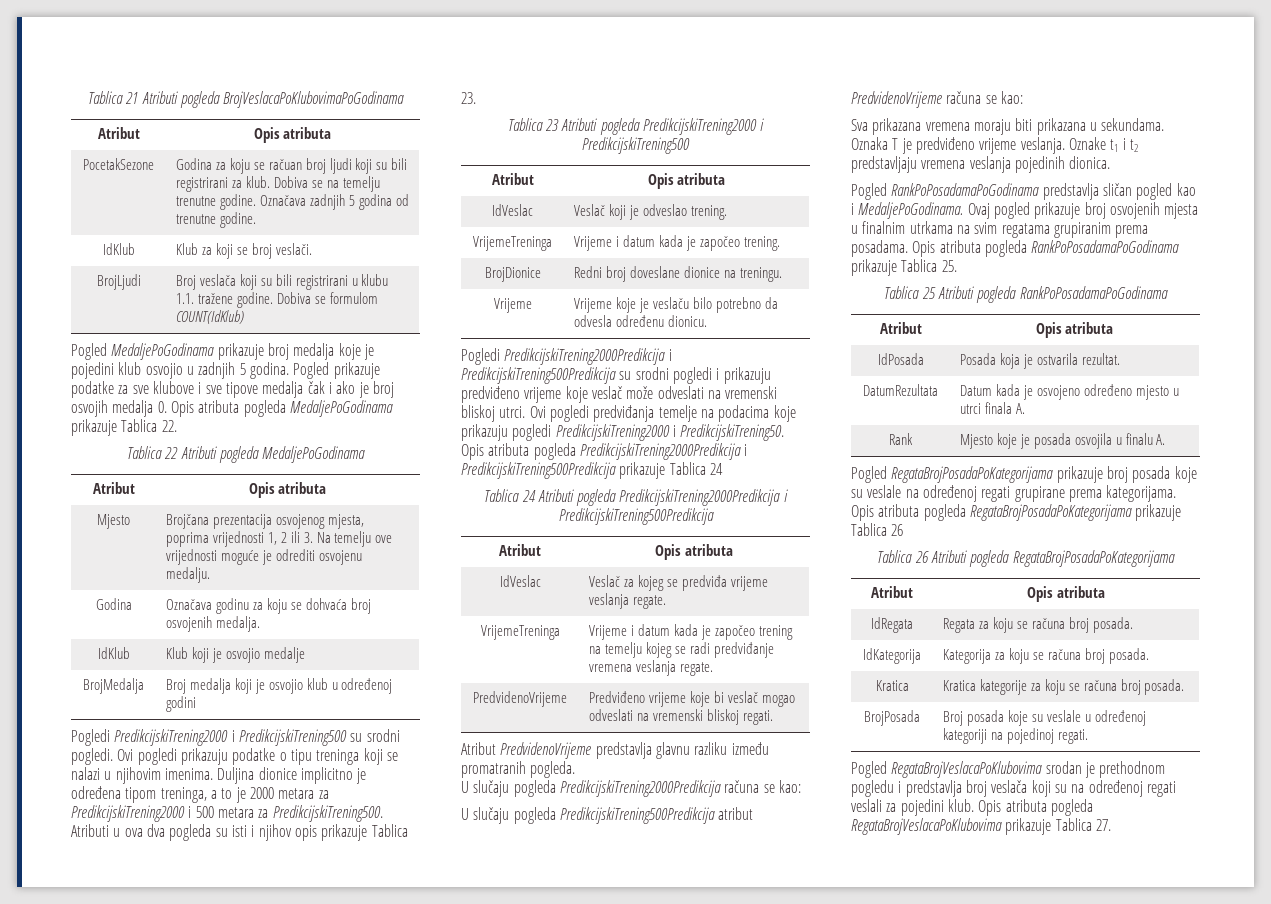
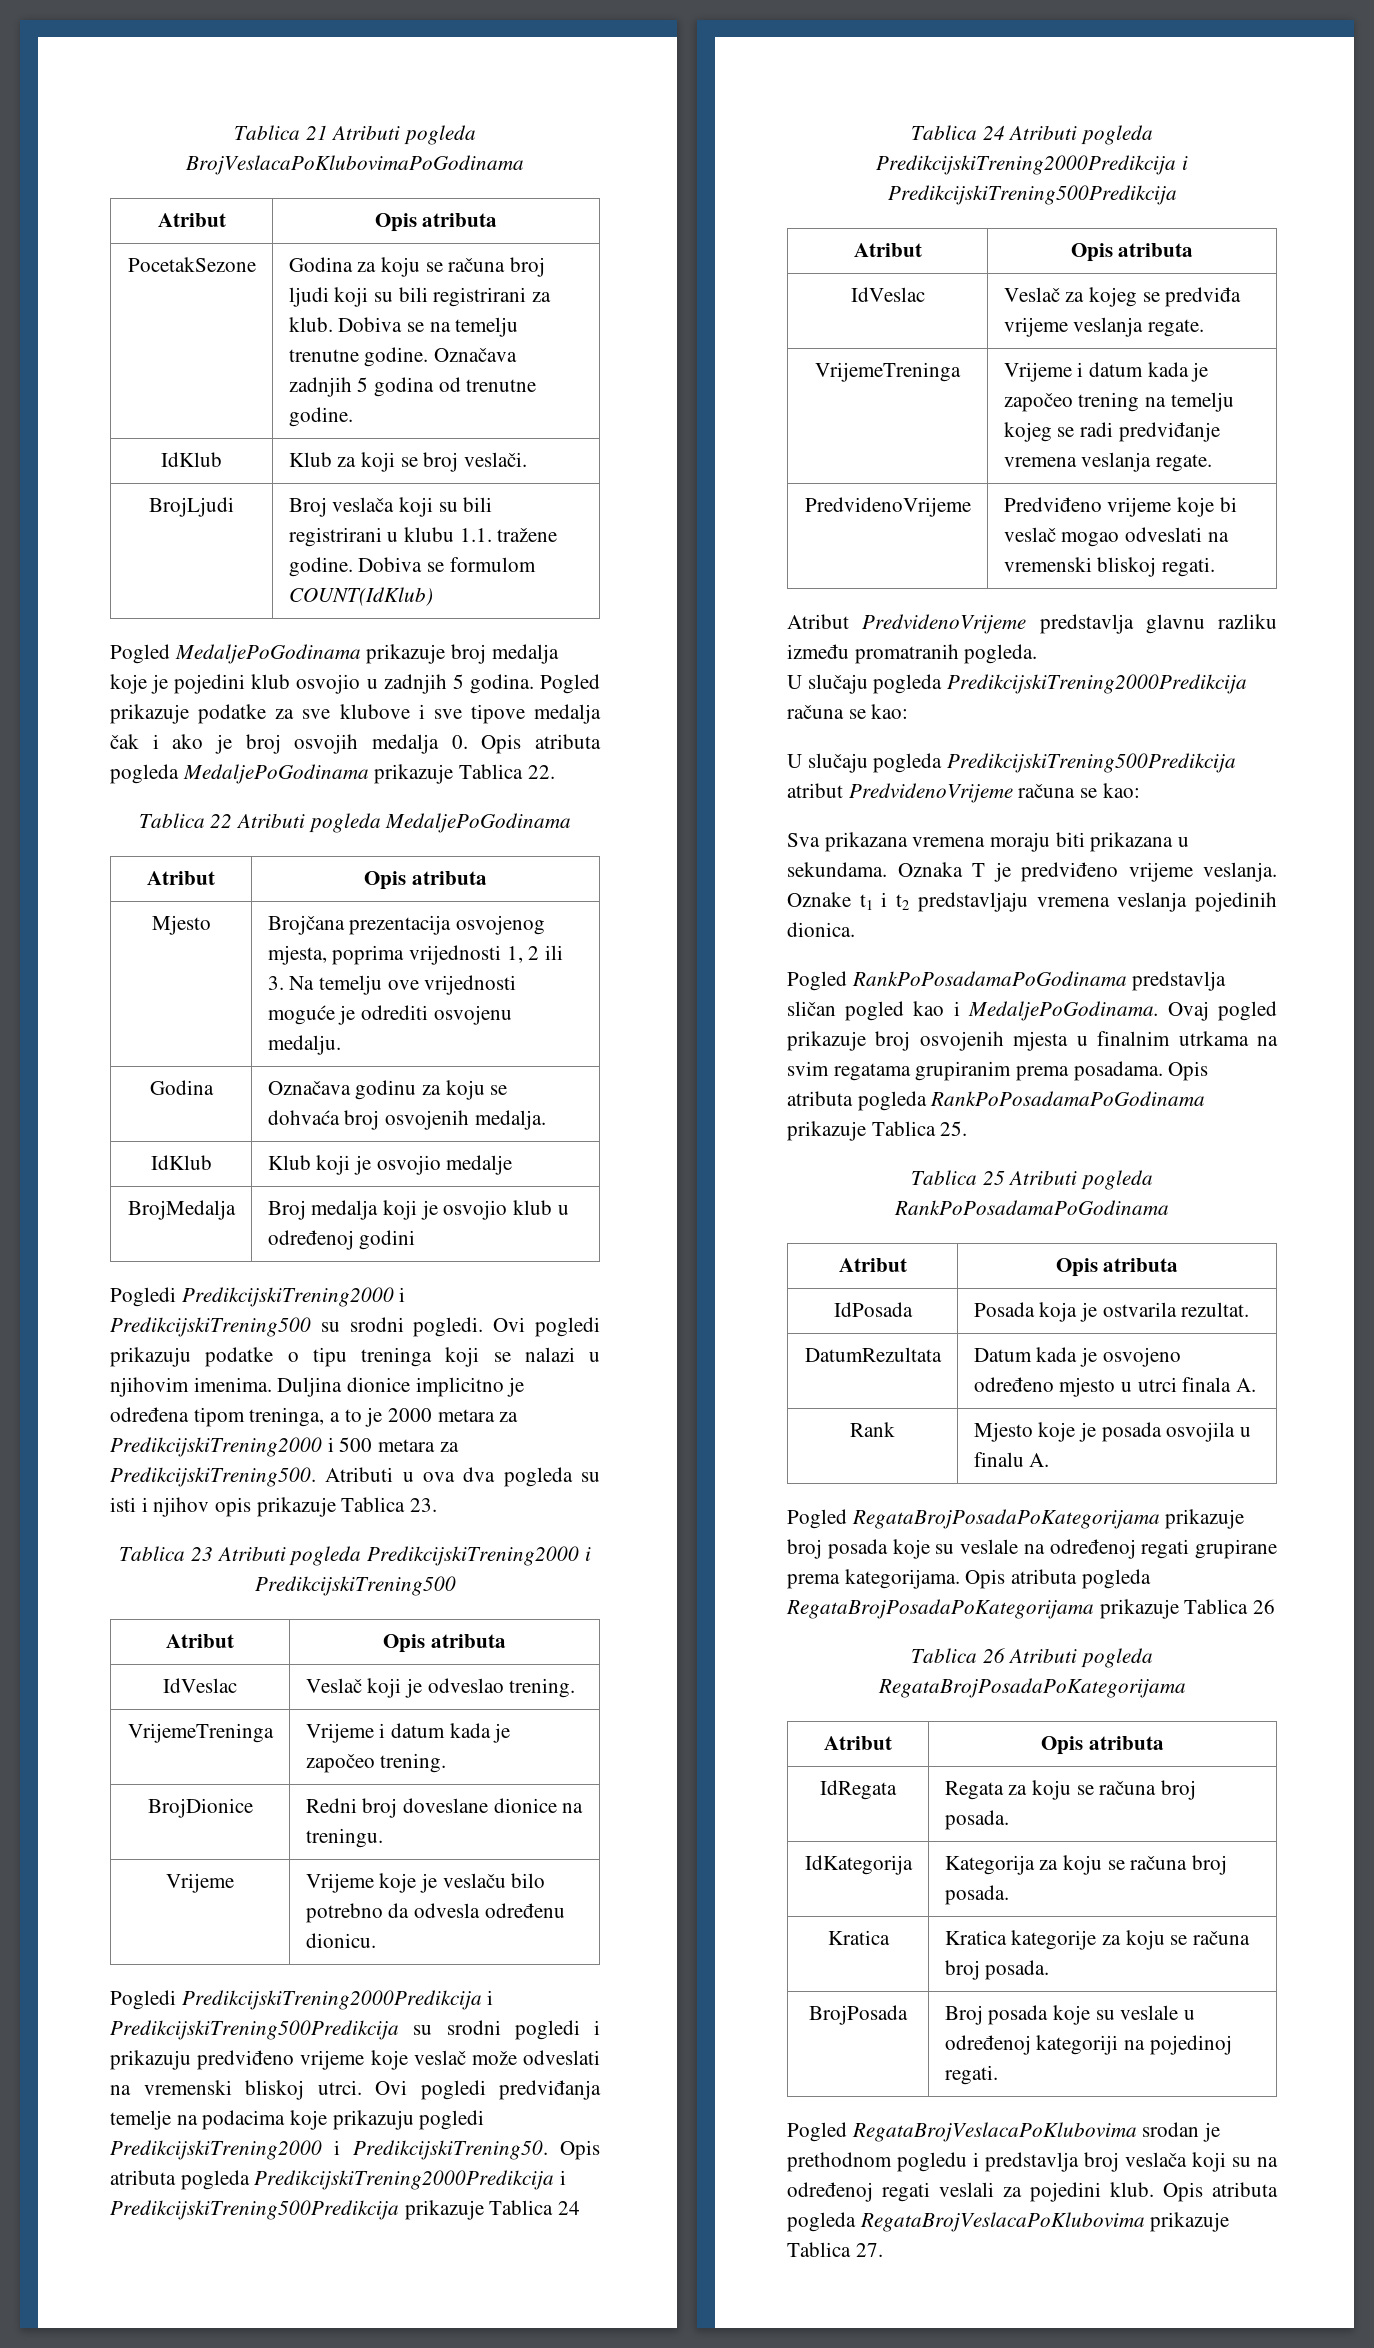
- PocetakSezone | Godina za koju se račuan broj ljudi koji su bili registrirani za klub. Dobiva se na temelju trenutne godine. Označava zadnjih 5 godina od trenutne godine.
+ PocetakSezone | Godina za koju se računa broj ljudi koji su bili registrirani za klub. Dobiva se na temelju trenutne godine. Označava zadnjih 5 godina od trenutne godine.

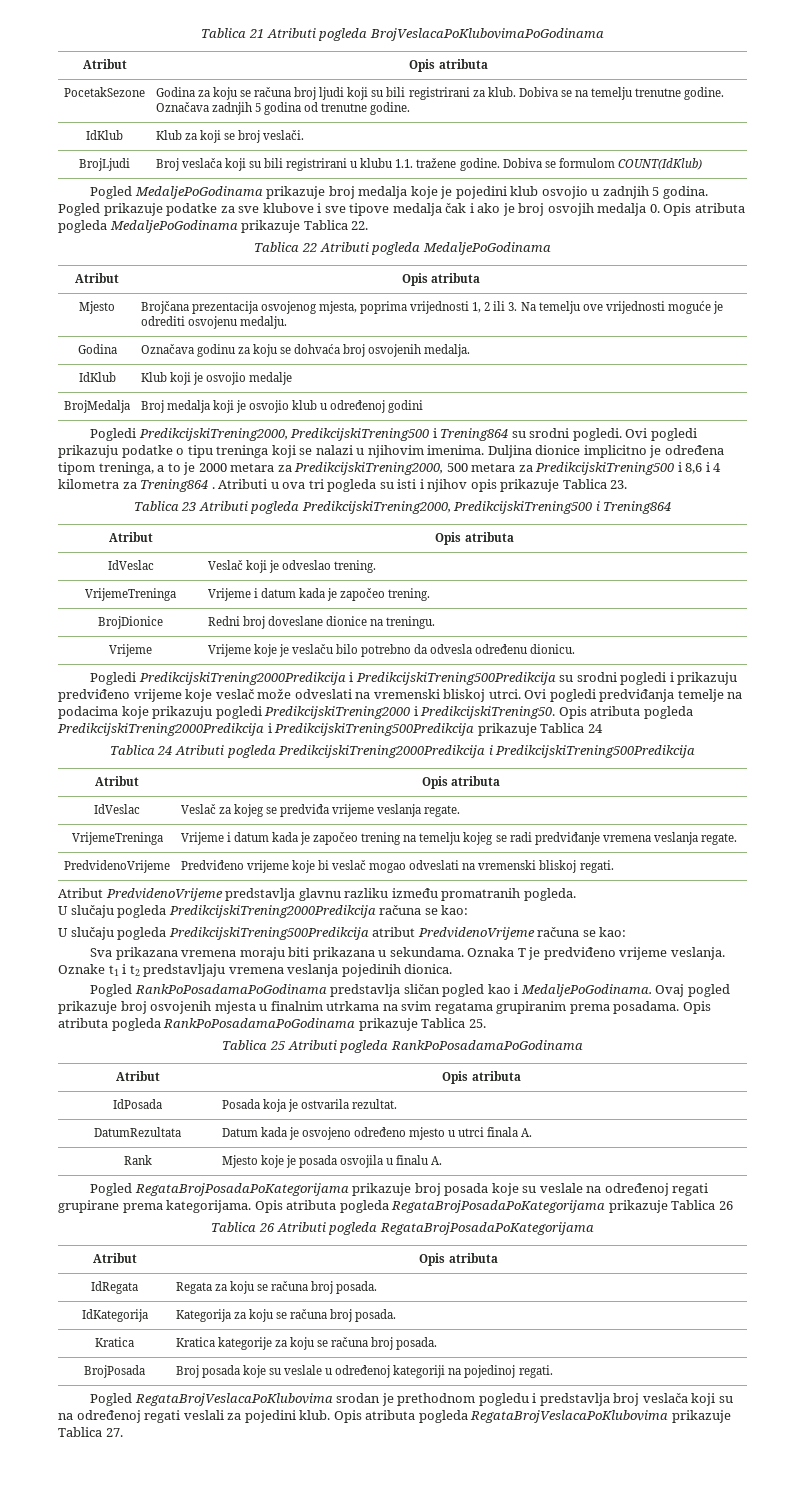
- Pogledi PredikcijskiTrening2000 i PredikcijskiTrening500 su srodni pogledi.
+ Pogledi PredikcijskiTrening2000, PredikcijskiTrening500 i Trening864 su srodni pogledi.
- Duljina dionice implicitno je određena tipom treninga, a to je 2000 metara za PredikcijskiTrening2000 i 500 metara za PredikcijskiTrening500.
+ Duljina dionice implicitno je određena tipom treninga, a to je 2000 metara za PredikcijskiTrening2000, 500 metara za PredikcijskiTrening500 i 8,6 i 4 kilometra za Trening864 .
- Atributi u ova dva pogleda su isti i njihov opis prikazuje Tablica 23.
+ Atributi u ova tri pogleda su isti i njihov opis prikazuje Tablica 23.
- Tablica 23 Atributi pogleda PredikcijskiTrening2000 i PredikcijskiTrening500
+ Tablica 23 Atributi pogleda PredikcijskiTrening2000, PredikcijskiTrening500 i Trening864

